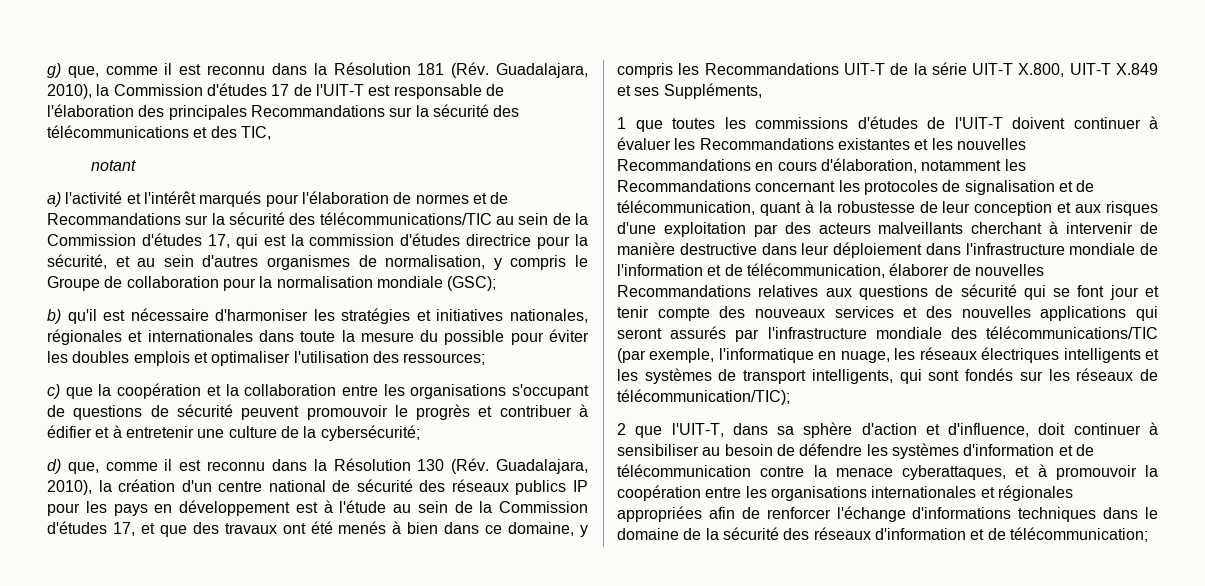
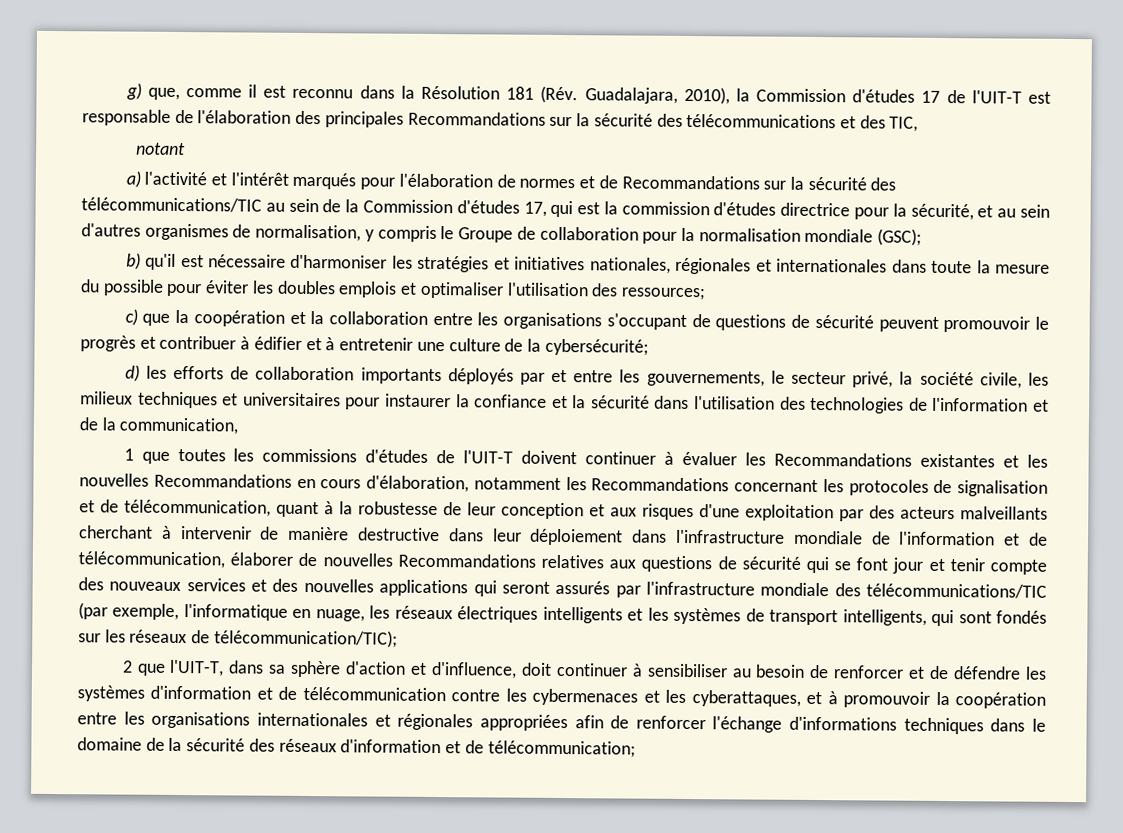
- d) que, comme il est reconnu dans la Résolution 130 (Rév. Guadalajara, 2010), la création d'un centre national de sécurité des réseaux publics IP pour les pays en développement est à l'étude au sein de la Commission d'études 17, et que des travaux ont été menés à bien dans ce domaine, y compris les Recommandations UIT-T de la série UIT-T X.800, UIT-T X.849 et ses Suppléments,
+ d) les efforts de collaboration importants déployés par et entre les gouvernements, le secteur privé, la société civile, les milieux techniques et universitaires pour instaurer la confiance et la sécurité dans l'utilisation des technologies de l'information et de la communication,
- 2 que l'UIT-T, dans sa sphère d'action et d'influence, doit continuer à sensibiliser au besoin de défendre les systèmes d'information et de télécommunication contre la menace cyberattaques, et à promouvoir la coopération entre les organisations internationales et régionales appropriées afin de renforcer l'échange d'informations techniques dans le domaine de la sécurité des réseaux d'information et de télécommunication;
+ 2 que l'UIT-T, dans sa sphère d'action et d'influence, doit continuer à sensibiliser au besoin de renforcer et de défendre les systèmes d'information et de télécommunication contre les cybermenaces et les cyberattaques, et à promouvoir la coopération entre les organisations internationales et régionales appropriées afin de renforcer l'échange d'informations techniques dans le domaine de la sécurité des réseaux d'information et de télécommunication;

